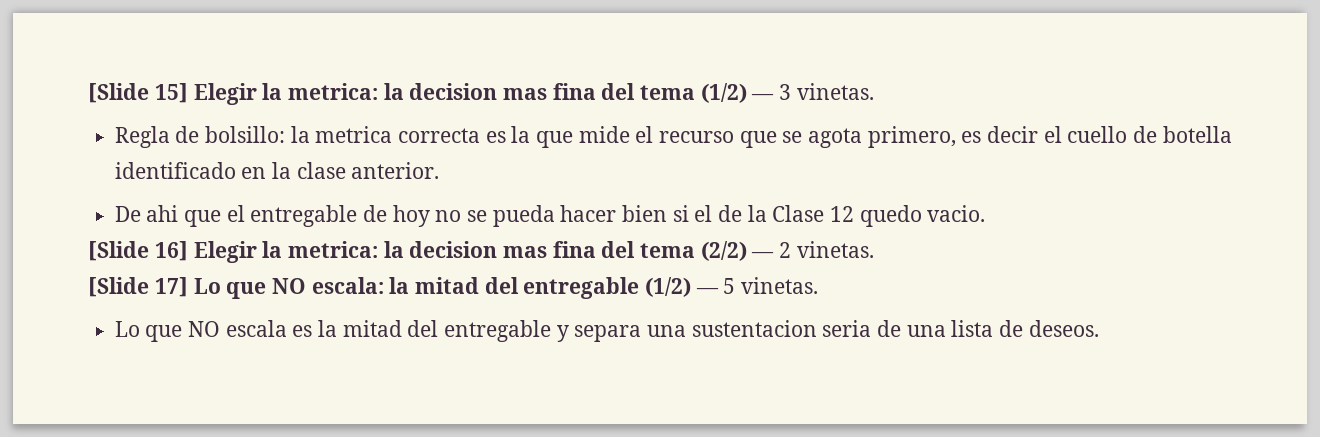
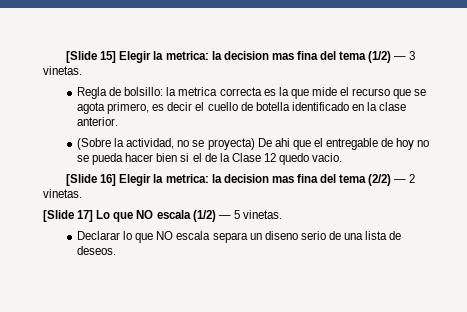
- De ahi que el entregable de hoy no se pueda hacer bien si el de la Clase 12 quedo vacio.
+ (Sobre la actividad, no se proyecta) De ahi que el entregable de hoy no se pueda hacer bien si el de la Clase 12 quedo vacio.
- [Slide 17] Lo que NO escala: la mitad del entregable (1/2) — 5 vinetas.
+ [Slide 17] Lo que NO escala (1/2) — 5 vinetas.
- Lo que NO escala es la mitad del entregable y separa una sustentacion seria de una lista de deseos.
+ Declarar lo que NO escala separa un diseno serio de una lista de deseos.

